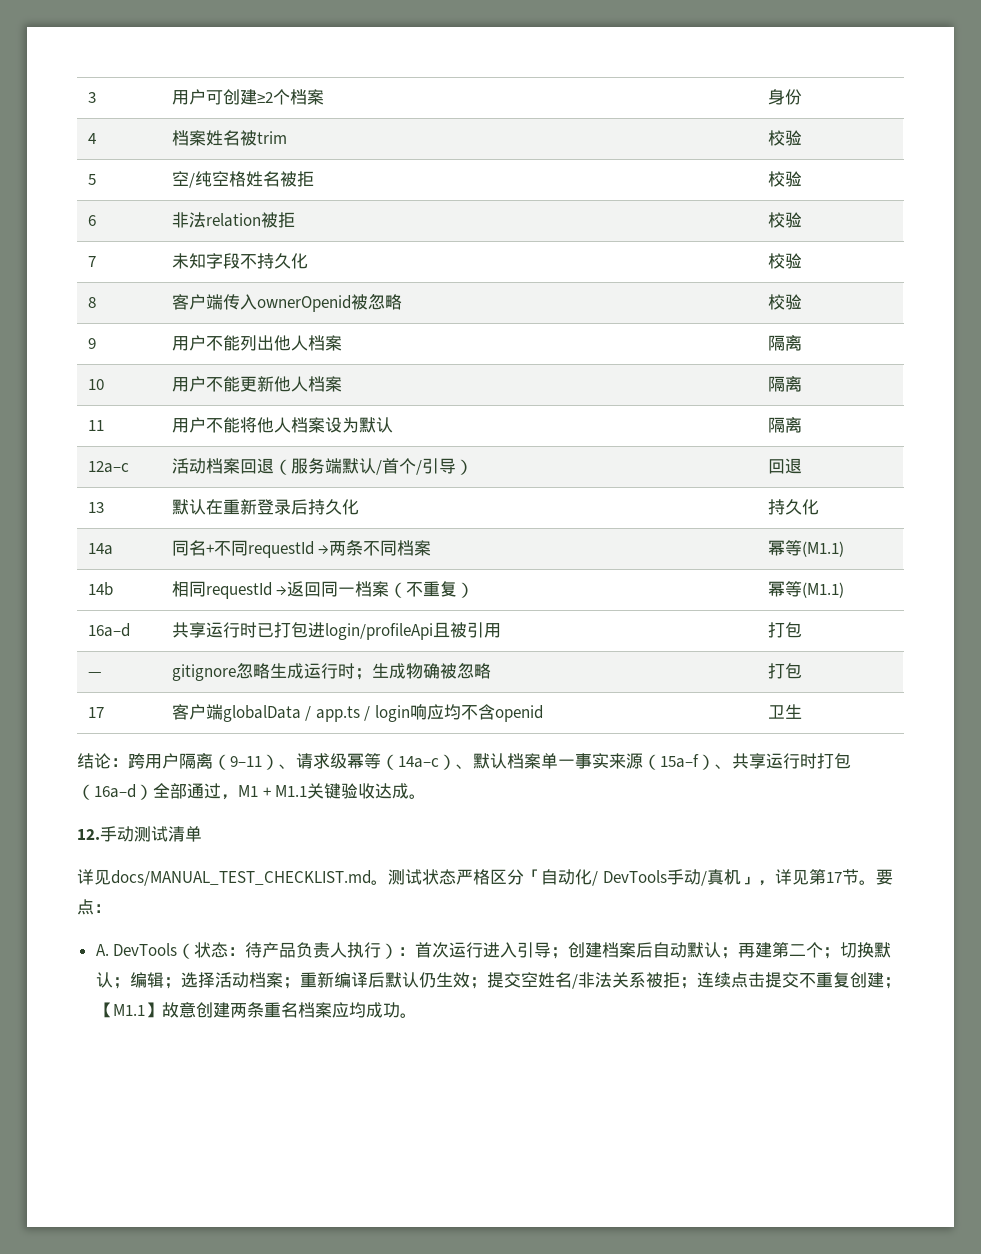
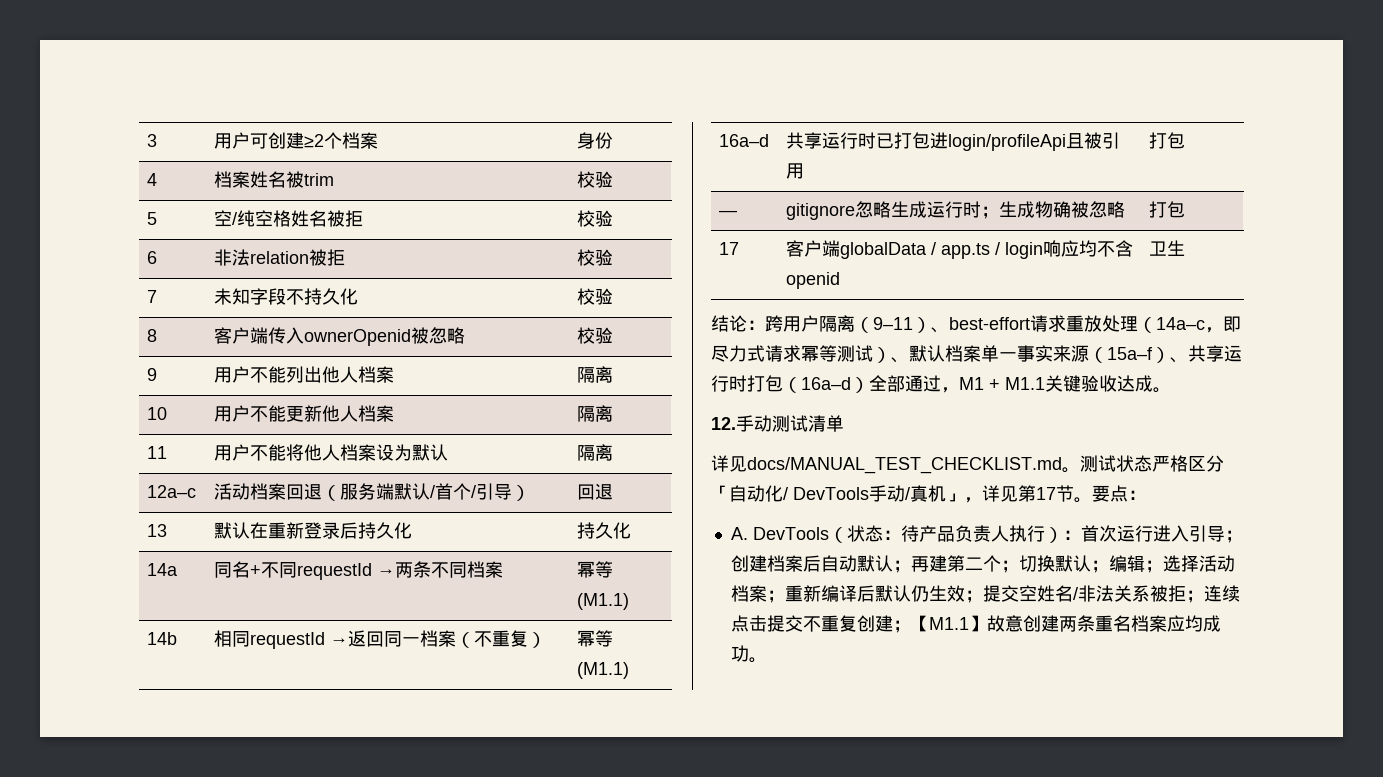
- 结论：跨用户隔离（9–11）、请求级幂等（14a–c）、默认档案单一事实来源（15a–f）、共享运行时打包（16a–d）全部通过，M1 + M1.1关键验收达成。
+ 结论：跨用户隔离（9–11）、best-effort请求重放处理（14a–c，即尽力式请求幂等测试）、默认档案单一事实来源（15a–f）、共享运行时打包（16a–d）全部通过，M1 + M1.1关键验收达成。

